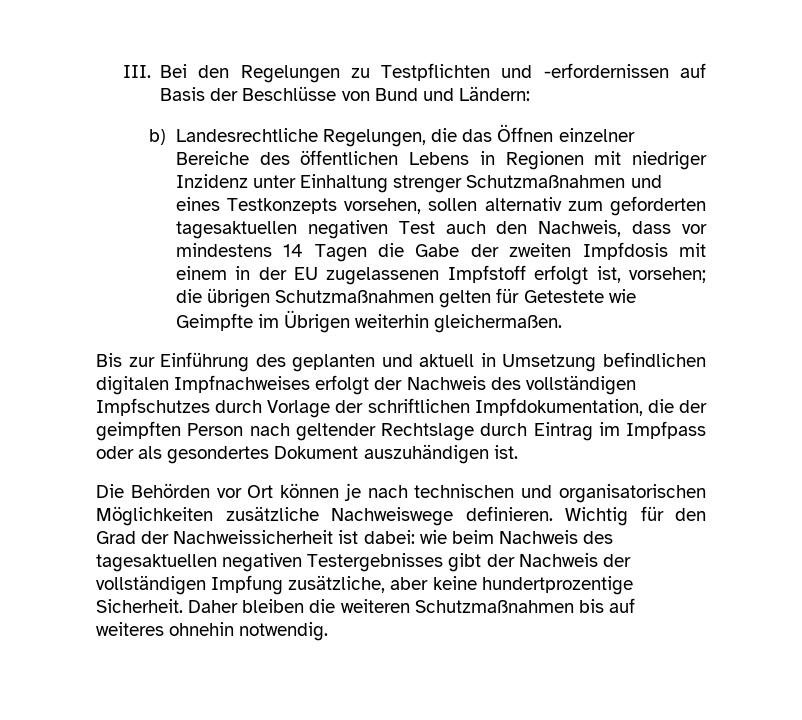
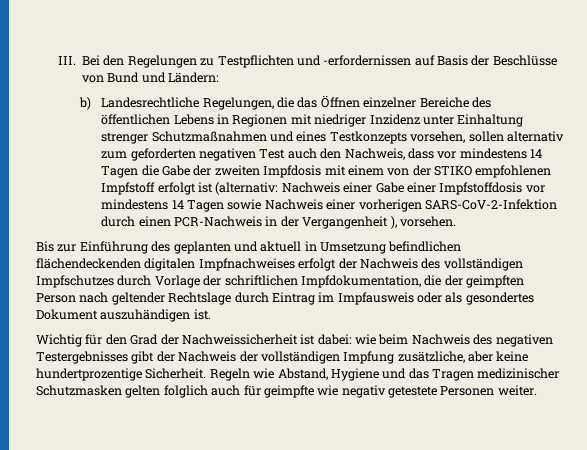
- b) Landesrechtliche Regelungen, die das Öffnen einzelner Bereiche des öffentlichen Lebens in Regionen mit niedriger Inzidenz unter Einhaltung strenger Schutzmaßnahmen und eines Testkonzepts vorsehen, sollen alternativ zum geforderten tagesaktuellen negativen Test auch den Nachweis, dass vor mindestens 14 Tagen die Gabe der zweiten Impfdosis mit einem in der EU zugelassenen Impfstoff erfolgt ist, vorsehen; die übrigen Schutzmaßnahmen gelten für Getestete wie Geimpfte im Übrigen weiterhin gleichermaßen.
+ b) Landesrechtliche Regelungen, die das Öffnen einzelner Bereiche des öffentlichen Lebens in Regionen mit niedriger Inzidenz unter Einhaltung strenger Schutzmaßnahmen und eines Testkonzepts vorsehen, sollen alternativ zum geforderten negativen Test auch den Nachweis, dass vor mindestens 14 Tagen die Gabe der zweiten Impfdosis mit einem von der STIKO empfohlenen Impfstoff erfolgt ist (alternativ: Nachweis einer Gabe einer Impfstoffdosis vor mindestens 14 Tagen sowie Nachweis einer vorherigen SARS-CoV-2-Infektion durch einen PCR-Nachweis in der Vergangenheit ), vorsehen.
- Bis zur Einführung des geplanten und aktuell in Umsetzung befindlichen digitalen Impfnachweises erfolgt der Nachweis des vollständigen Impfschutzes durch Vorlage der schriftlichen Impfdokumentation, die der geimpften Person nach geltender Rechtslage durch Eintrag im Impfpass oder als gesondertes Dokument auszuhändigen ist.
+ Bis zur Einführung des geplanten und aktuell in Umsetzung befindlichen flächendeckenden digitalen Impfnachweises erfolgt der Nachweis des vollständigen Impfschutzes durch Vorlage der schriftlichen Impfdokumentation, die der geimpften Person nach geltender Rechtslage durch Eintrag im Impfausweis oder als gesondertes Dokument auszuhändigen ist.
- Die Behörden vor Ort können je nach technischen und organisatorischen Möglichkeiten zusätzliche Nachweiswege definieren. Wichtig für den Grad der Nachweissicherheit ist dabei: wie beim Nachweis des tagesaktuellen negativen Testergebnisses gibt der Nachweis der vollständigen Impfung zusätzliche, aber keine hundertprozentige Sicherheit.
+ Wichtig für den Grad der Nachweissicherheit ist dabei: wie beim Nachweis des negativen Testergebnisses gibt der Nachweis der vollständigen Impfung zusätzliche, aber keine hundertprozentige Sicherheit.
- Daher bleiben die weiteren Schutzmaßnahmen bis auf weiteres ohnehin notwendig.
+ Regeln wie Abstand, Hygiene und das Tragen medizinischer Schutzmasken gelten folglich auch für geimpfte wie negativ getestete Personen weiter.

